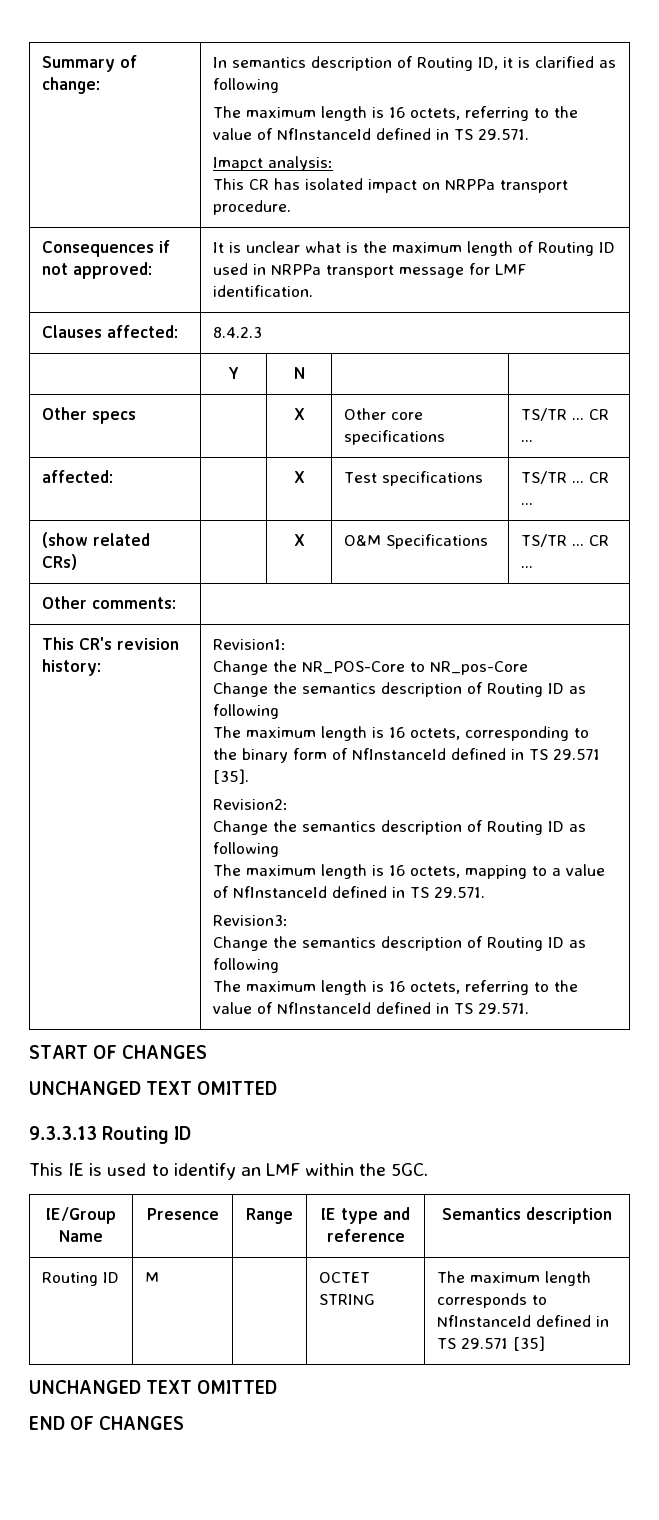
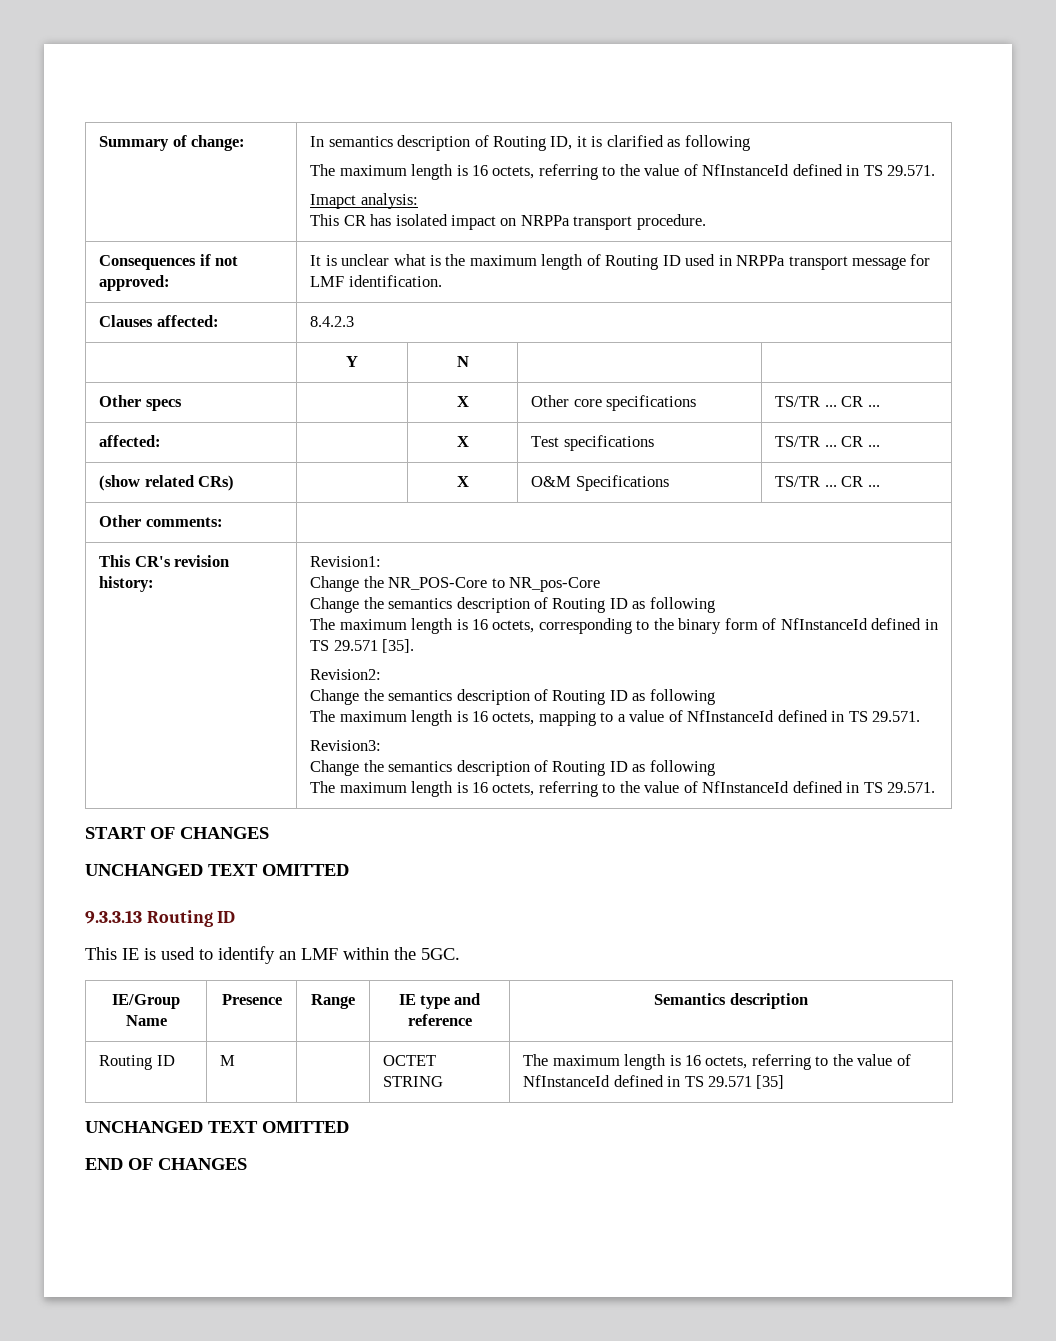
- Routing ID | M | | OCTET STRING | The maximum length corresponds to NfInstanceId defined in TS 29.571 [35]
+ Routing ID | M | | OCTET STRING | The maximum length is 16 octets, referring to the value of NfInstanceId defined in TS 29.571 [35]

